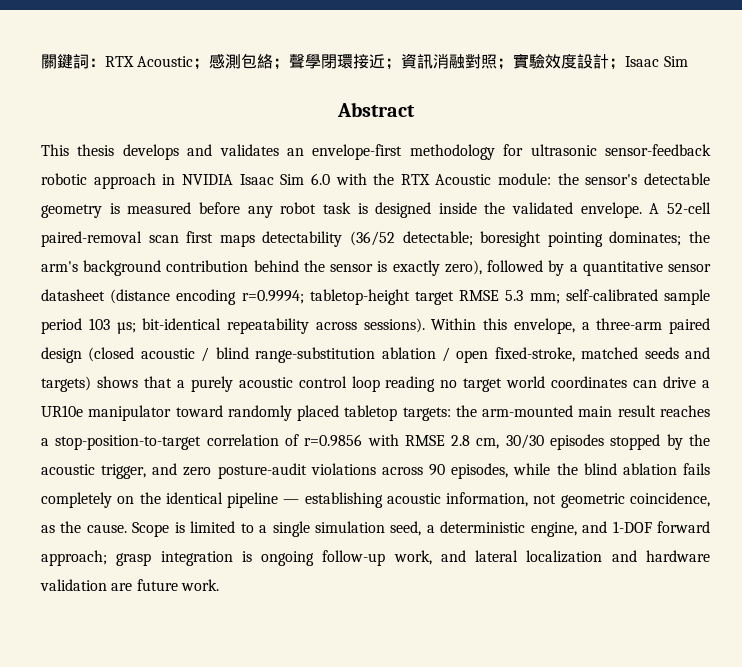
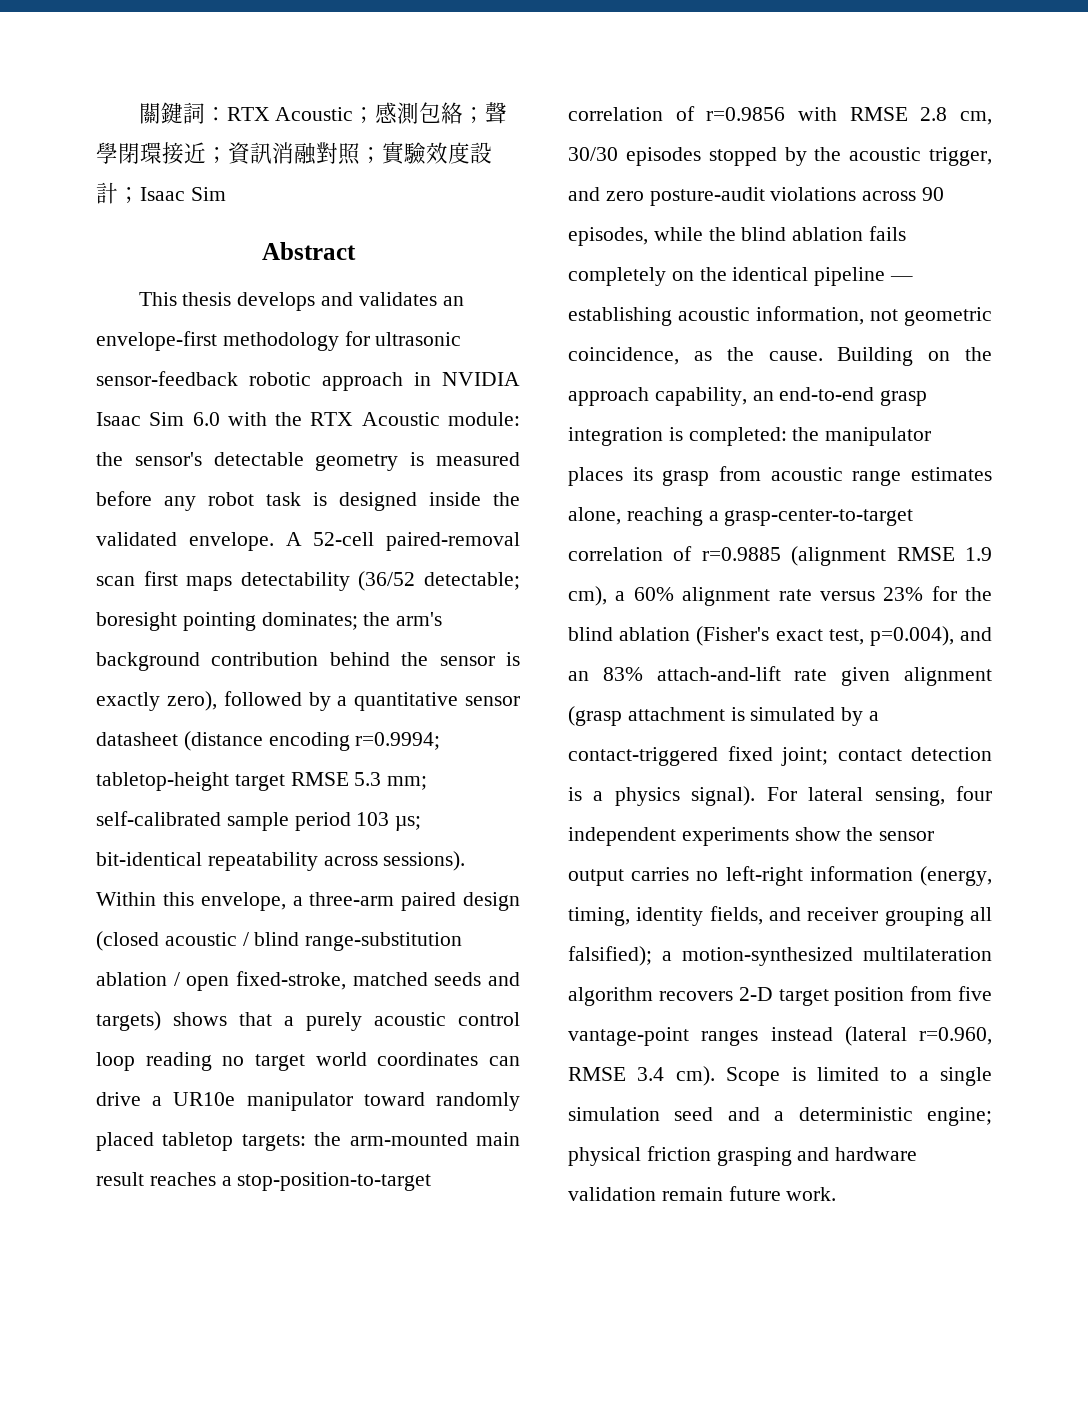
+ Building on the approach capability, an end-to-end grasp integration is completed: the manipulator places its grasp from acoustic range estimates alone, reaching a grasp-center-to-target correlation of r=0.9885 (alignment RMSE 1.9 cm), a 60% alignment rate versus 23% for the blind ablation (Fisher's exact test, p=0.004), and an 83% attach-and-lift rate given alignment (grasp attachment is simulated by a contact-triggered fixed joint; contact detection is a physics signal). For lateral sensing, four independent experiments show the sensor output carries no left-right information (energy, timing, identity fields, and receiver grouping all falsified); a motion-synthesized multilateration algorithm recovers 2-D target position from five vantage-point ranges instead (lateral r=0.960, RMSE 3.4 cm).
- Scope is limited to a single simulation seed, a deterministic engine, and 1-DOF forward approach; grasp integration is ongoing follow-up work, and lateral localization and hardware validation are future work.
+ Scope is limited to a single simulation seed and a deterministic engine; physical friction grasping and hardware validation remain future work.

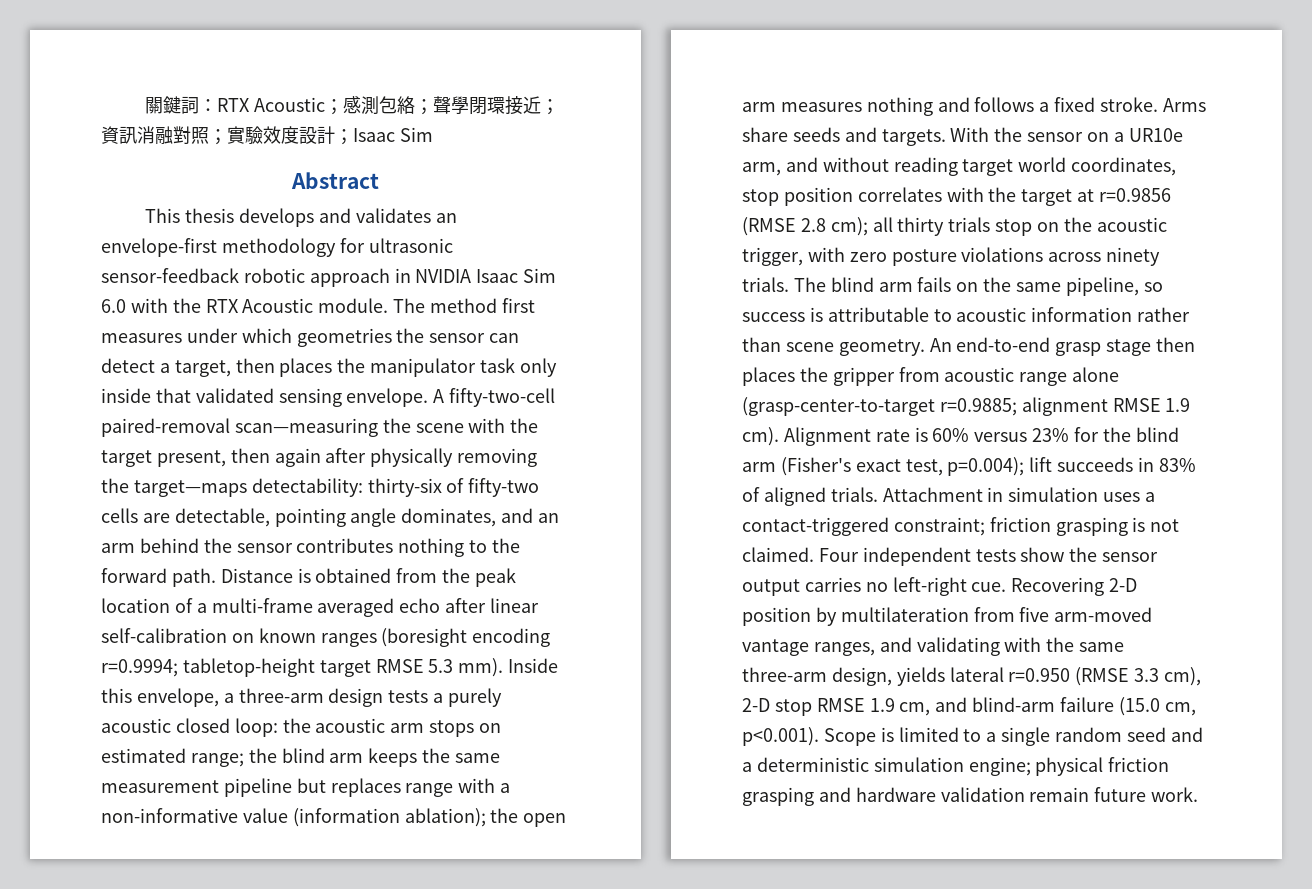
- This thesis develops and validates an envelope-first methodology for ultrasonic sensor-feedback robotic approach in NVIDIA Isaac Sim 6.0 with the RTX Acoustic module: the sensor's detectable geometry is measured before any robot task is designed inside the validated envelope. A 52-cell paired-removal scan first maps detectability (36/52 detectable; boresight pointing dominates; the arm's background contribution behind the sensor is exactly zero), followed by a quantitative sensor datasheet (distance encoding r=0.9994;
+ This thesis develops and validates an envelope-first methodology for ultrasonic sensor-feedback robotic approach in NVIDIA Isaac Sim 6.0 with the RTX Acoustic module. The method first measures under which geometries the sensor can detect a target, then places the manipulator task only inside that validated sensing envelope. A fifty-two-cell paired-removal scan—measuring the scene with the target present, then again after physically removing the target—maps detectability: thirty-six of fifty-two cells are detectable, pointing angle dominates, and an arm behind the sensor contributes nothing to the forward path. Distance is obtained from the peak location of a multi-frame averaged echo after linear self-calibration on known ranges (boresight encoding r=0.9994;
- tabletop-height target RMSE 5.3 mm; self-calibrated sample period 103 µs; bit-identical repeatability across sessions). Within this envelope, a three-arm paired design (closed acoustic / blind range-substitution ablation / open fixed-stroke, matched seeds and targets) shows that a purely acoustic control loop reading no target world coordinates can drive a UR10e manipulator toward randomly placed tabletop targets: the arm-mounted main result reaches a stop-position-to-target correlation of r=0.9856 with RMSE 2.8 cm, 30/30 episodes stopped by the acoustic trigger, and zero posture-audit violations across 90 episodes, while the blind ablation fails completely on the identical pipeline — establishing acoustic information, not geometric coincidence, as the cause. Building on the approach capability, an end-to-end grasp integration is completed: the manipulator places its grasp from acoustic range estimates alone, reaching a grasp-center-to-target correlation of r=0.9885 (alignment RMSE 1.9 cm), a 60% alignment rate versus 23% for the blind ablation (Fisher's exact test, p=0.004), and an 83% attach-and-lift rate given alignment (grasp attachment is simulated by a contact-triggered fixed joint; contact detection is a physics signal). For lateral sensing, four independent experiments show the sensor output carries no left-right information (energy, timing, identity fields, and receiver grouping all falsified); a motion-synthesized multilateration algorithm recovers 2-D target position from five vantage-point ranges instead (lateral r=0.960, RMSE 3.4 cm). Scope is limited to a single simulation seed and a deterministic engine;
+ tabletop-height target RMSE 5.3 mm). Inside this envelope, a three-arm design tests a purely acoustic closed loop: the acoustic arm stops on estimated range; the blind arm keeps the same measurement pipeline but replaces range with a non-informative value (information ablation); the open arm measures nothing and follows a fixed stroke. Arms share seeds and targets. With the sensor on a UR10e arm, and without reading target world coordinates, stop position correlates with the target at r=0.9856 (RMSE 2.8 cm); all thirty trials stop on the acoustic trigger, with zero posture violations across ninety trials. The blind arm fails on the same pipeline, so success is attributable to acoustic information rather than scene geometry. An end-to-end grasp stage then places the gripper from acoustic range alone (grasp-center-to-target r=0.9885; alignment RMSE 1.9 cm). Alignment rate is 60% versus 23% for the blind arm (Fisher's exact test, p=0.004); lift succeeds in 83% of aligned trials. Attachment in simulation uses a contact-triggered constraint; friction grasping is not claimed. Four independent tests show the sensor output carries no left-right cue. Recovering 2-D position by multilateration from five arm-moved vantage ranges, and validating with the same three-arm design, yields lateral r=0.950 (RMSE 3.3 cm), 2-D stop RMSE 1.9 cm, and blind-arm failure (15.0 cm, p<0.001). Scope is limited to a single random seed and a deterministic simulation engine;

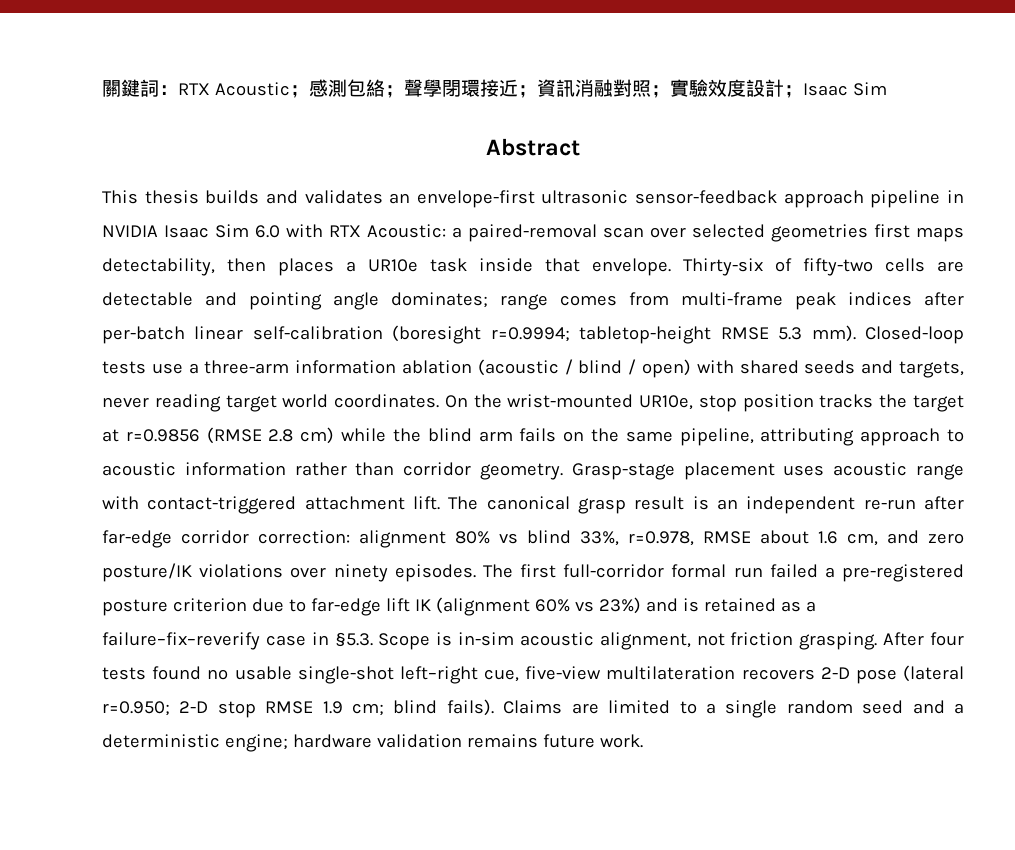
- This thesis develops and validates an envelope-first methodology for ultrasonic sensor-feedback robotic approach in NVIDIA Isaac Sim 6.0 with the RTX Acoustic module. The method first measures under which geometries the sensor can detect a target, then places the manipulator task only inside that validated sensing envelope. A fifty-two-cell paired-removal scan—measuring the scene with the target present, then again after physically removing the target—maps detectability: thirty-six of fifty-two cells are detectable, pointing angle dominates, and an arm behind the sensor contributes nothing to the forward path. Distance is obtained from the peak location of a multi-frame averaged echo after linear self-calibration on known ranges (boresight encoding r=0.9994; tabletop-height target RMSE 5.3 mm).
+ This thesis builds and validates an envelope-first ultrasonic sensor-feedback approach pipeline in NVIDIA Isaac Sim 6.0 with RTX Acoustic: a paired-removal scan over selected geometries first maps detectability, then places a UR10e task inside that envelope. Thirty-six of fifty-two cells are detectable and pointing angle dominates; range comes from multi-frame peak indices after per-batch linear self-calibration (boresight r=0.9994; tabletop-height RMSE 5.3 mm).
- Inside this envelope, a three-arm design tests a purely acoustic closed loop: the acoustic arm stops on estimated range; the blind arm keeps the same measurement pipeline but replaces range with a non-informative value (information ablation); the open arm measures nothing and follows a fixed stroke. Arms share seeds and targets. With the sensor on a UR10e arm, and without reading target world coordinates, stop position correlates with the target at r=0.9856 (RMSE 2.8 cm); all thirty trials stop on the acoustic trigger, with zero posture violations across ninety trials. The blind arm fails on the same pipeline, so success is attributable to acoustic information rather than scene geometry. An end-to-end grasp stage then places the gripper from acoustic range alone (grasp-center-to-target r=0.9885; alignment RMSE 1.9 cm). Alignment rate is 60% versus 23% for the blind arm (Fisher's exact test, p=0.004); lift succeeds in 83% of aligned trials. Attachment in simulation uses a contact-triggered constraint; friction grasping is not claimed. Four independent tests show the sensor output carries no left-right cue. Recovering 2-D position by multilateration from five arm-moved vantage ranges, and validating with the same three-arm design, yields lateral r=0.950 (RMSE 3.3 cm), 2-D stop RMSE 1.9 cm, and blind-arm failure (15.0 cm, p<0.001). Scope is limited to a single random seed and a deterministic simulation engine; physical friction grasping and hardware validation remain future work.
+ Closed-loop tests use a three-arm information ablation (acoustic / blind / open) with shared seeds and targets, never reading target world coordinates. On the wrist-mounted UR10e, stop position tracks the target at r=0.9856 (RMSE 2.8 cm) while the blind arm fails on the same pipeline, attributing approach to acoustic information rather than corridor geometry. Grasp-stage placement uses acoustic range with contact-triggered attachment lift. The canonical grasp result is an independent re-run after far-edge corridor correction: alignment 80% vs blind 33%, r=0.978, RMSE about 1.6 cm, and zero posture/IK violations over ninety episodes. The first full-corridor formal run failed a pre-registered posture criterion due to far-edge lift IK (alignment 60% vs 23%) and is retained as a failure–fix–reverify case in §5.3. Scope is in-sim acoustic alignment, not friction grasping. After four tests found no usable single-shot left–right cue, five-view multilateration recovers 2-D pose (lateral r=0.950; 2-D stop RMSE 1.9 cm; blind fails). Claims are limited to a single random seed and a deterministic engine; hardware validation remains future work.

